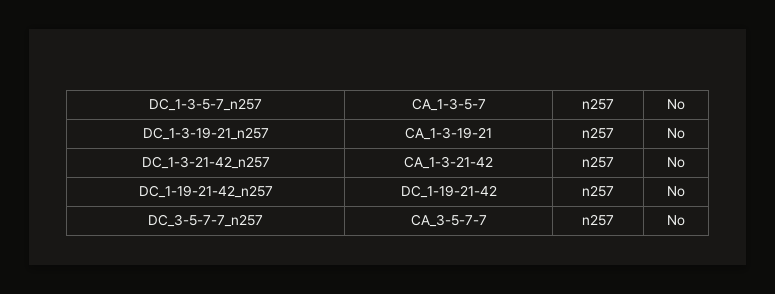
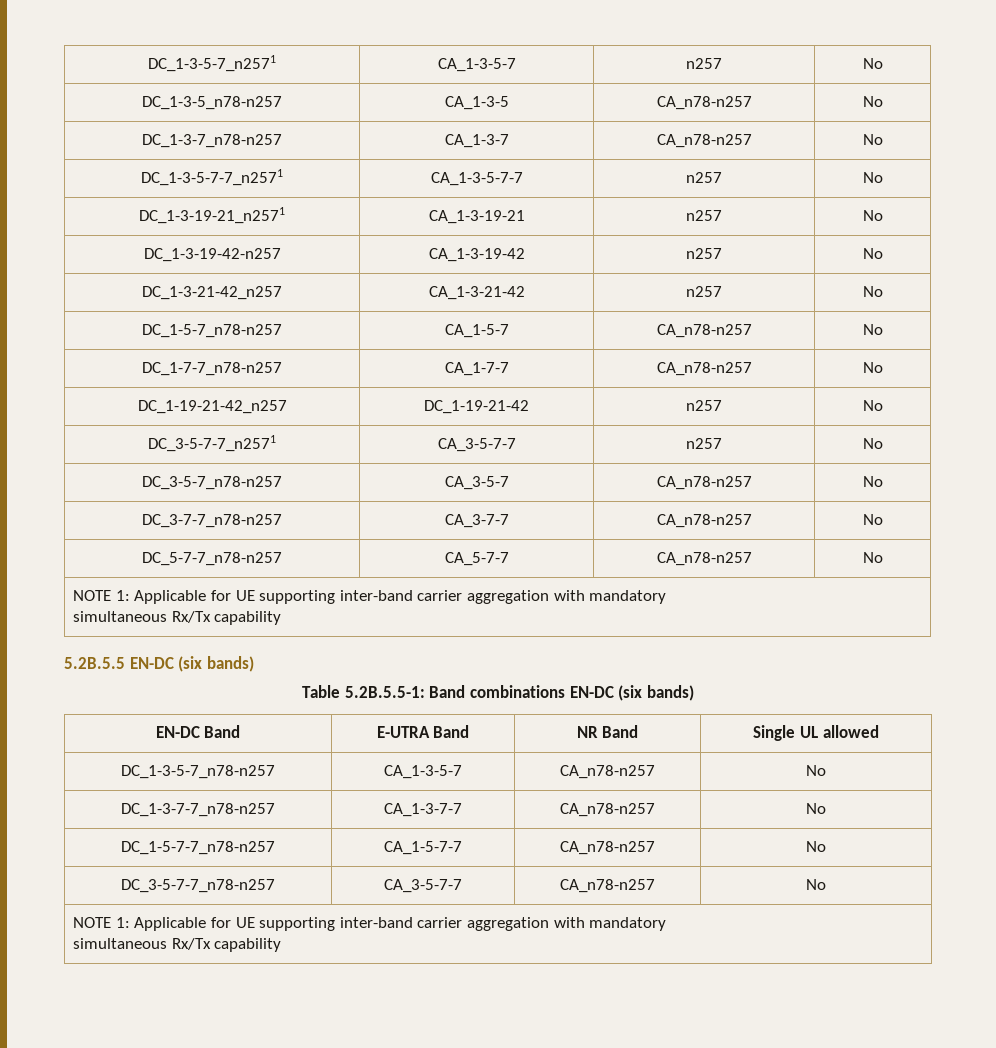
- DC_1-3-5-7_n257 | CA_1-3-5-7 | n257 | No
+ DC_1-3-5-7_n2571 | CA_1-3-5-7 | n257 | No
- DC_1-3-19-21_n257 | CA_1-3-19-21 | n257 | No
+ DC_1-3-5_n78-n257 | CA_1-3-5 | CA_n78-n257 | No
+ DC_1-3-7_n78-n257 | CA_1-3-7 | CA_n78-n257 | No
+ DC_1-3-5-7-7_n2571 | CA_1-3-5-7-7 | n257 | No
+ DC_1-3-19-21_n2571 | CA_1-3-19-21 | n257 | No
+ DC_1-3-19-42-n257 | CA_1-3-19-42 | n257 | No
+ DC_1-5-7_n78-n257 | CA_1-5-7 | CA_n78-n257 | No
+ DC_1-7-7_n78-n257 | CA_1-7-7 | CA_n78-n257 | No
- DC_3-5-7-7_n257 | CA_3-5-7-7 | n257 | No
+ DC_3-5-7-7_n2571 | CA_3-5-7-7 | n257 | No
+ DC_3-5-7_n78-n257 | CA_3-5-7 | CA_n78-n257 | No
+ DC_3-7-7_n78-n257 | CA_3-7-7 | CA_n78-n257 | No
+ DC_5-7-7_n78-n257 | CA_5-7-7 | CA_n78-n257 | No
+ NOTE 1: Applicable for UE supporting inter-band carrier aggregation with mandatory
+ simultaneous Rx/Tx capability
+ 5.2B.5.5 EN-DC (six bands)
+ Table 5.2B.5.5-1: Band combinations EN-DC (six bands)
+ EN-DC Band | E-UTRA Band | NR Band | Single UL allowed
+ DC_1-3-5-7_n78-n257 | CA_1-3-5-7 | CA_n78-n257 | No
+ DC_1-3-7-7_n78-n257 | CA_1-3-7-7 | CA_n78-n257 | No
+ DC_1-5-7-7_n78-n257 | CA_1-5-7-7 | CA_n78-n257 | No
+ DC_3-5-7-7_n78-n257 | CA_3-5-7-7 | CA_n78-n257 | No
+ NOTE 1: Applicable for UE supporting inter-band carrier aggregation with mandatory
+ simultaneous Rx/Tx capability

